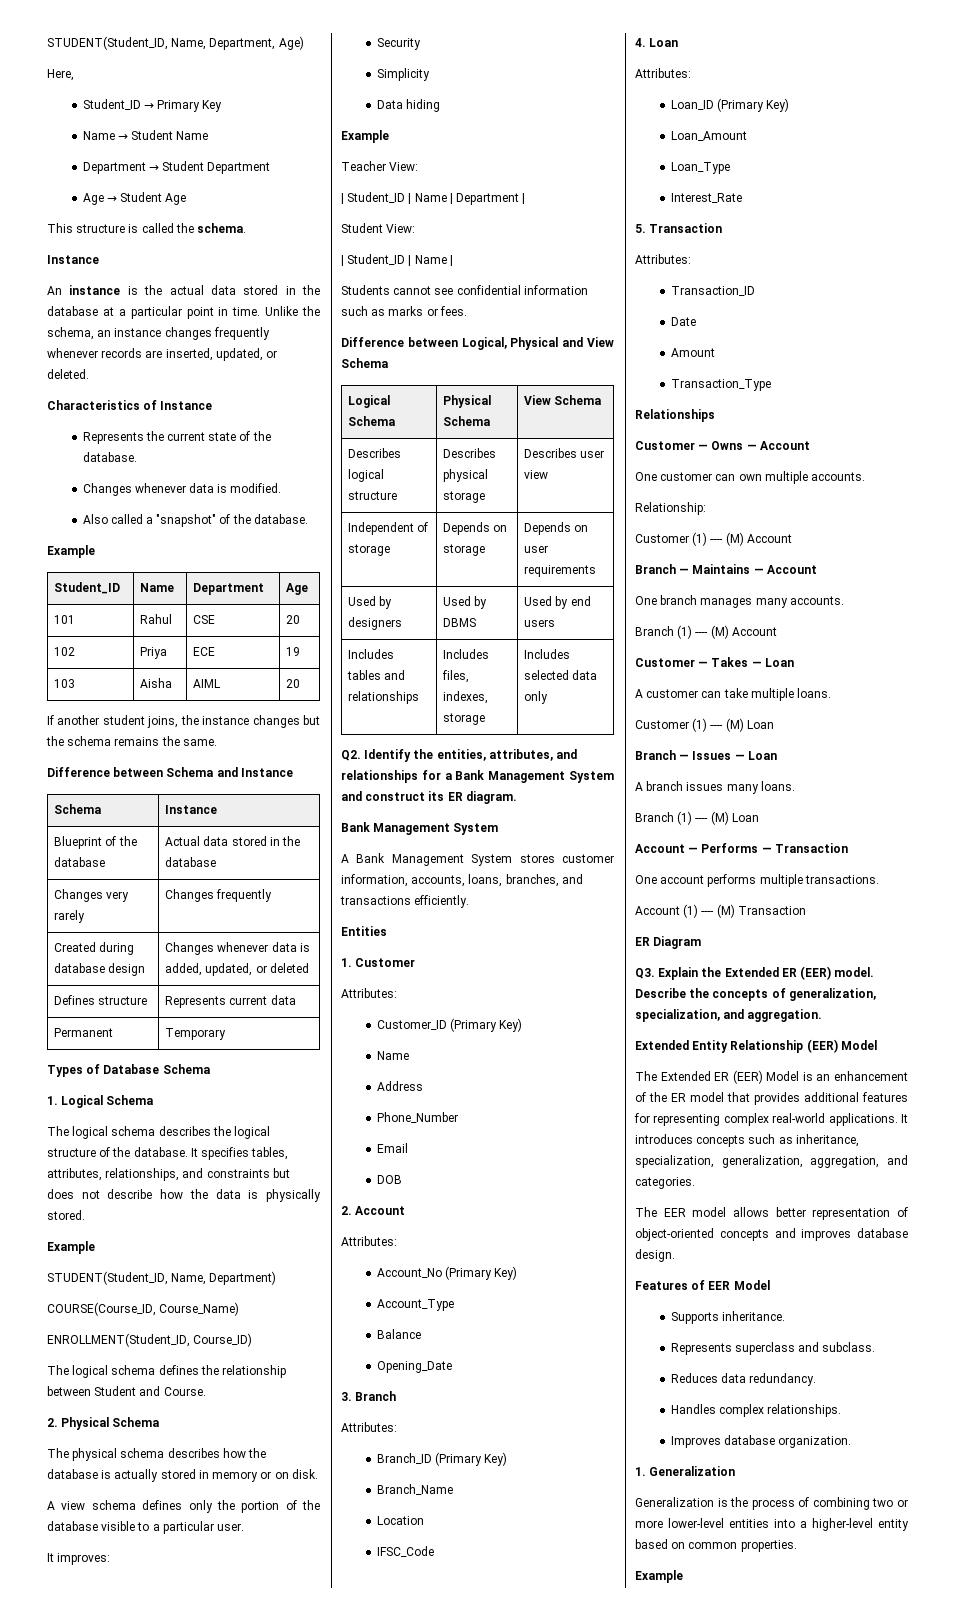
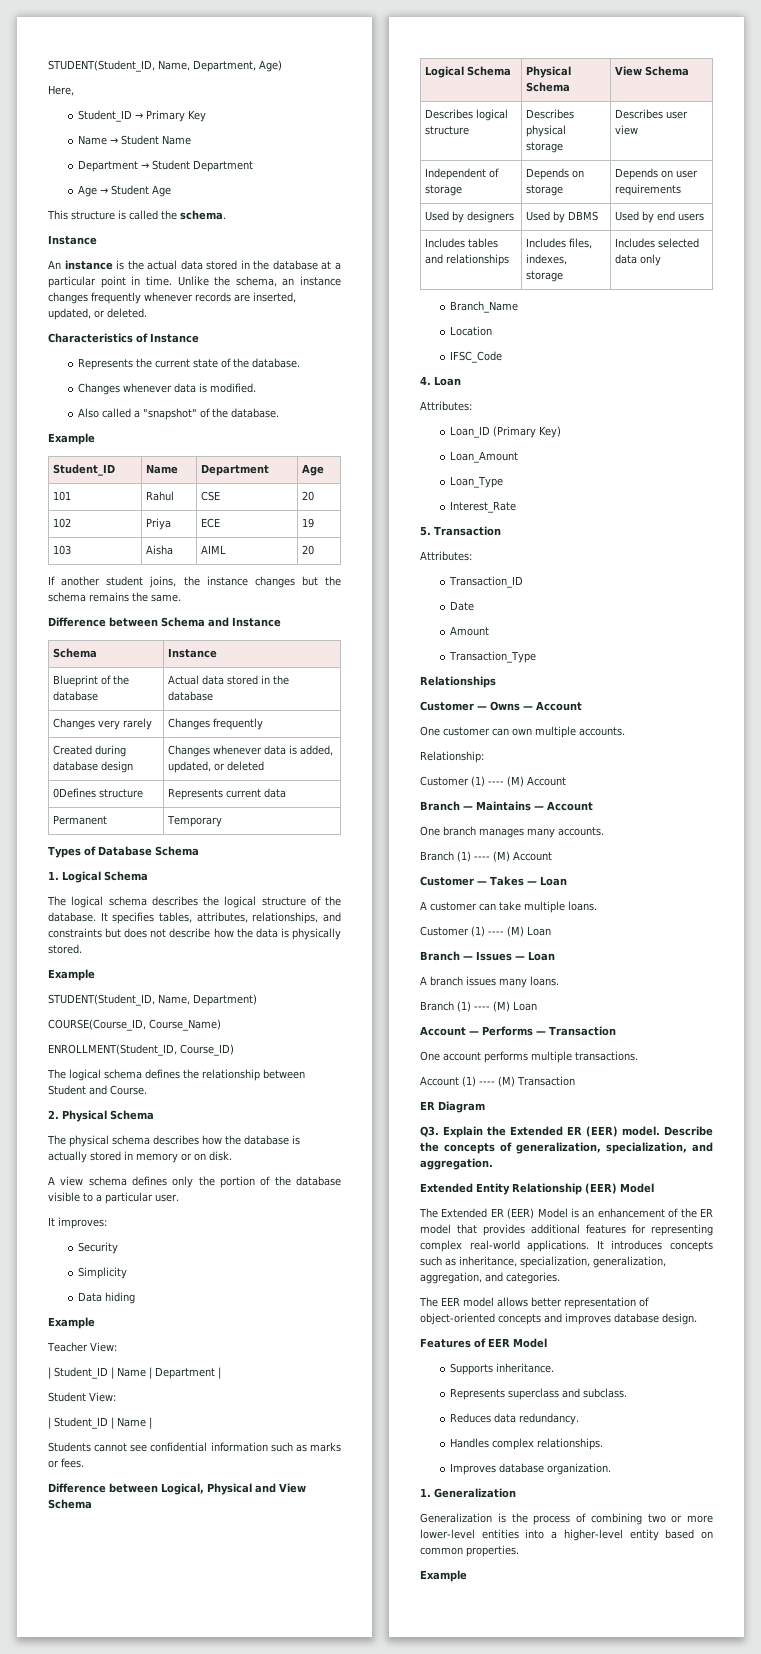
- Defines structure | Represents current data
+ 0Defines structure | Represents current data
- Q2. Identify the entities, attributes, and relationships for a Bank Management System and construct its ER diagram.
- Bank Management System
- A Bank Management System stores customer information, accounts, loans, branches, and transactions efficiently.
- Entities
- 1. Customer
- Attributes:
- Customer_ID (Primary Key)
- Name
- Address
- Phone_Number
- Email
- DOB
- 2. Account
- Attributes:
- Account_No (Primary Key)
- Account_Type
- Balance
- Opening_Date
- 3. Branch
- Attributes:
- Branch_ID (Primary Key)

